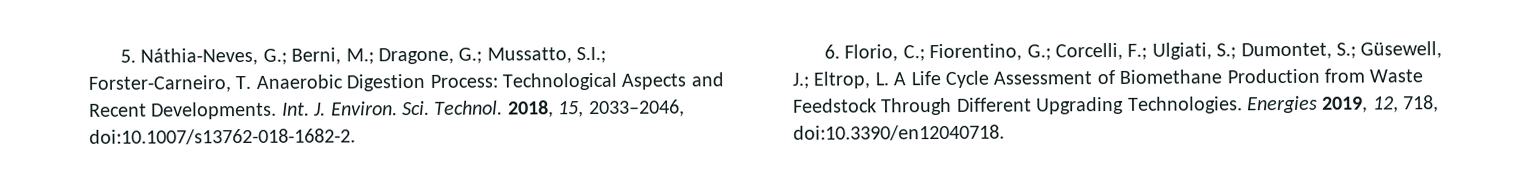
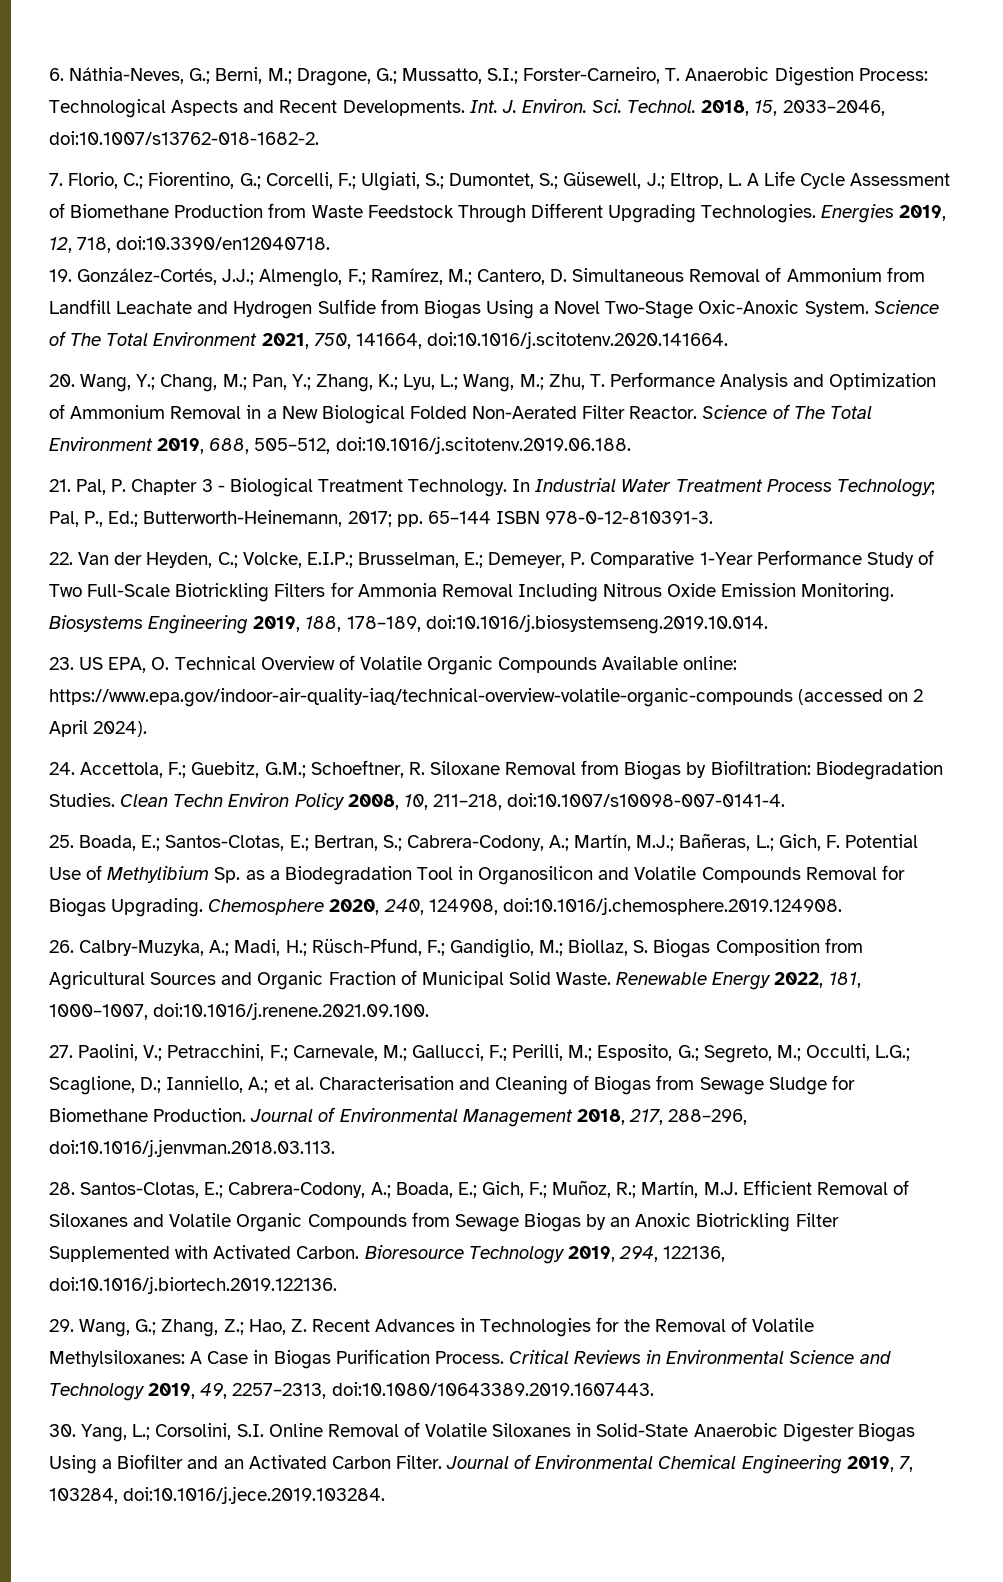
- 5. Náthia-Neves, G.; Berni, M.; Dragone, G.; Mussatto, S.I.; Forster-Carneiro, T. Anaerobic Digestion Process: Technological Aspects and Recent Developments.
+ 6. Náthia-Neves, G.; Berni, M.; Dragone, G.; Mussatto, S.I.; Forster-Carneiro, T. Anaerobic Digestion Process: Technological Aspects and Recent Developments.
- 6. Florio, C.; Fiorentino, G.; Corcelli, F.; Ulgiati, S.; Dumontet, S.; Güsewell, J.; Eltrop, L. A Life Cycle Assessment of Biomethane Production from Waste Feedstock Through Different Upgrading Technologies.
+ 7. Florio, C.; Fiorentino, G.; Corcelli, F.; Ulgiati, S.; Dumontet, S.; Güsewell, J.; Eltrop, L. A Life Cycle Assessment of Biomethane Production from Waste Feedstock Through Different Upgrading Technologies.
+ 19. González-Cortés, J.J.; Almenglo, F.; Ramírez, M.; Cantero, D. Simultaneous Removal of Ammonium from Landfill Leachate and Hydrogen Sulfide from Biogas Using a Novel Two-Stage Oxic-Anoxic System. Science of The Total Environment 2021, 750, 141664, doi:10.1016/j.scitotenv.2020.141664.
+ 20. Wang, Y.; Chang, M.; Pan, Y.; Zhang, K.; Lyu, L.; Wang, M.; Zhu, T. Performance Analysis and Optimization of Ammonium Removal in a New Biological Folded Non-Aerated Filter Reactor. Science of The Total Environment 2019, 688, 505–512, doi:10.1016/j.scitotenv.2019.06.188.
+ 21. Pal, P. Chapter 3 - Biological Treatment Technology. In Industrial Water Treatment Process Technology; Pal, P., Ed.; Butterworth-Heinemann, 2017; pp. 65–144 ISBN 978-0-12-810391-3.
+ 22. Van der Heyden, C.; Volcke, E.I.P.; Brusselman, E.; Demeyer, P. Comparative 1-Year Performance Study of Two Full-Scale Biotrickling Filters for Ammonia Removal Including Nitrous Oxide Emission Monitoring. Biosystems Engineering 2019, 188, 178–189, doi:10.1016/j.biosystemseng.2019.10.014.
+ 23. US EPA, O. Technical Overview of Volatile Organic Compounds Available online: https://www.epa.gov/indoor-air-quality-iaq/technical-overview-volatile-organic-compounds (accessed on 2 April 2024).
+ 24. Accettola, F.; Guebitz, G.M.; Schoeftner, R. Siloxane Removal from Biogas by Biofiltration: Biodegradation Studies. Clean Techn Environ Policy 2008, 10, 211–218, doi:10.1007/s10098-007-0141-4.
+ 25. Boada, E.; Santos-Clotas, E.; Bertran, S.; Cabrera-Codony, A.; Martín, M.J.; Bañeras, L.; Gich, F. Potential Use of Methylibium Sp. as a Biodegradation Tool in Organosilicon and Volatile Compounds Removal for Biogas Upgrading. Chemosphere 2020, 240, 124908, doi:10.1016/j.chemosphere.2019.124908.
+ 26. Calbry-Muzyka, A.; Madi, H.; Rüsch-Pfund, F.; Gandiglio, M.; Biollaz, S. Biogas Composition from Agricultural Sources and Organic Fraction of Municipal Solid Waste. Renewable Energy 2022, 181, 1000–1007, doi:10.1016/j.renene.2021.09.100.
+ 27. Paolini, V.; Petracchini, F.; Carnevale, M.; Gallucci, F.; Perilli, M.; Esposito, G.; Segreto, M.; Occulti, L.G.; Scaglione, D.; Ianniello, A.; et al. Characterisation and Cleaning of Biogas from Sewage Sludge for Biomethane Production. Journal of Environmental Management 2018, 217, 288–296, doi:10.1016/j.jenvman.2018.03.113.
+ 28. Santos-Clotas, E.; Cabrera-Codony, A.; Boada, E.; Gich, F.; Muñoz, R.; Martín, M.J. Efficient Removal of Siloxanes and Volatile Organic Compounds from Sewage Biogas by an Anoxic Biotrickling Filter Supplemented with Activated Carbon. Bioresource Technology 2019, 294, 122136, doi:10.1016/j.biortech.2019.122136.
+ 29. Wang, G.; Zhang, Z.; Hao, Z. Recent Advances in Technologies for the Removal of Volatile Methylsiloxanes: A Case in Biogas Purification Process. Critical Reviews in Environmental Science and Technology 2019, 49, 2257–2313, doi:10.1080/10643389.2019.1607443.
+ 30. Yang, L.; Corsolini, S.I. Online Removal of Volatile Siloxanes in Solid-State Anaerobic Digester Biogas Using a Biofilter and an Activated Carbon Filter. Journal of Environmental Chemical Engineering 2019, 7, 103284, doi:10.1016/j.jece.2019.103284.

